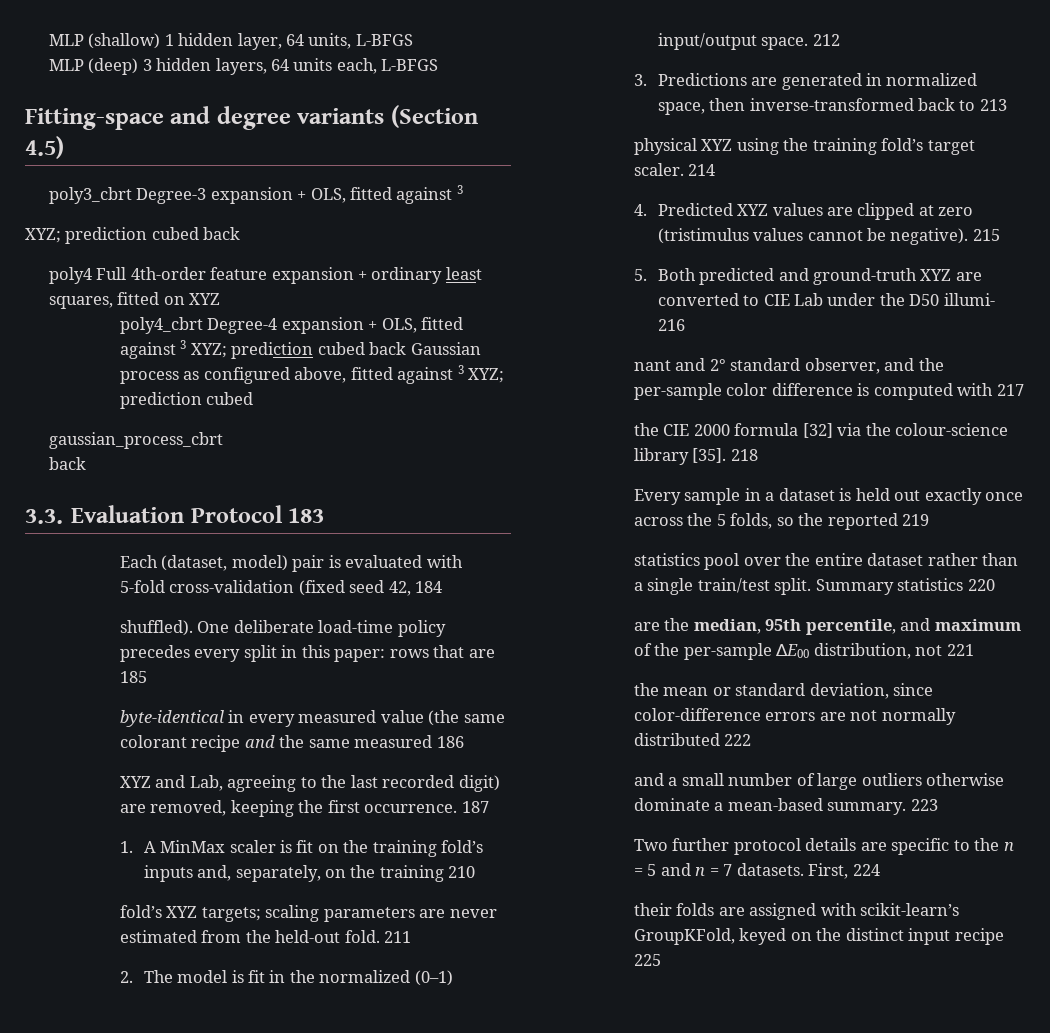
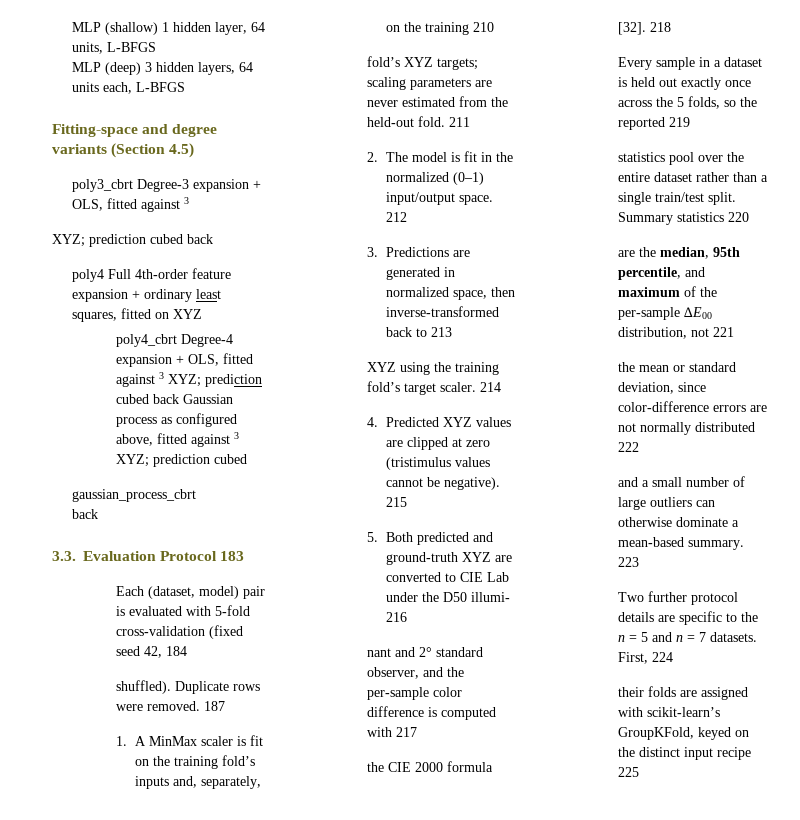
- One deliberate load-time policy precedes every split in this paper: rows that are 185
- byte-identical in every measured value (the same colorant recipe and the same measured 186
- XYZ and Lab, agreeing to the last recorded digit) are removed, keeping the first occurrence.
+ Duplicate rows were removed.
- physical XYZ using the training fold’s target scaler.
+ XYZ using the training fold’s target scaler.
- the CIE 2000 formula [32] via the colour-science library [35].
+ the CIE 2000 formula [32].
- and a small number of large outliers otherwise dominate a mean-based summary.
+ and a small number of large outliers can otherwise dominate a mean-based summary.

